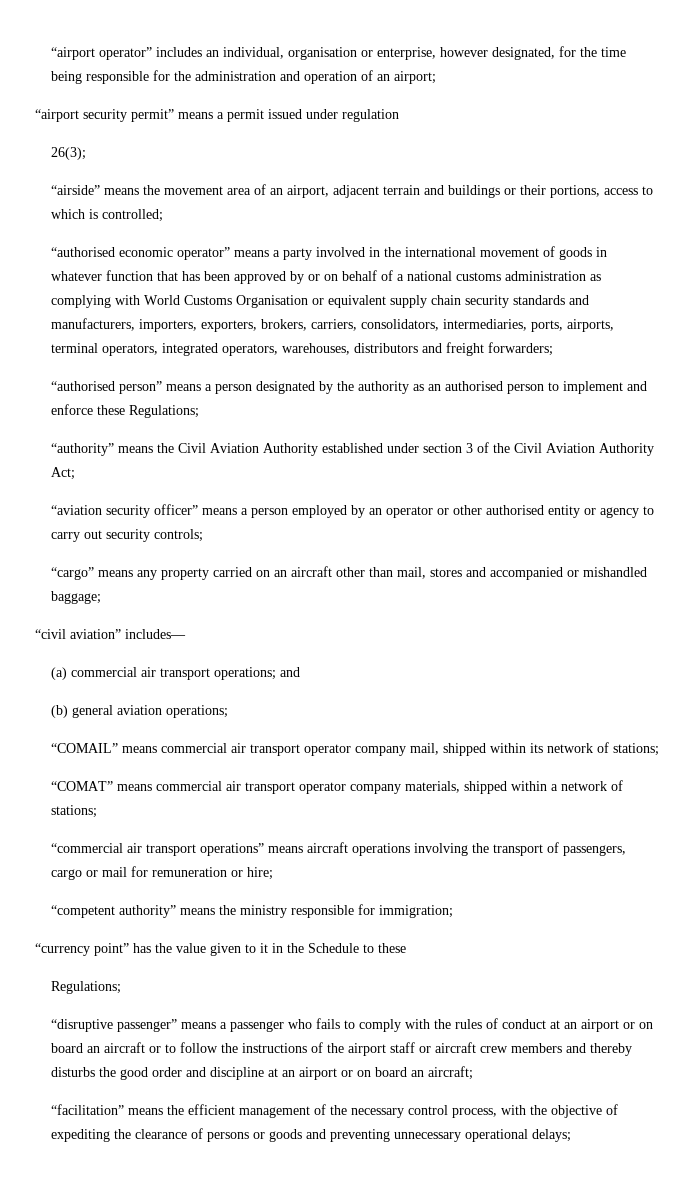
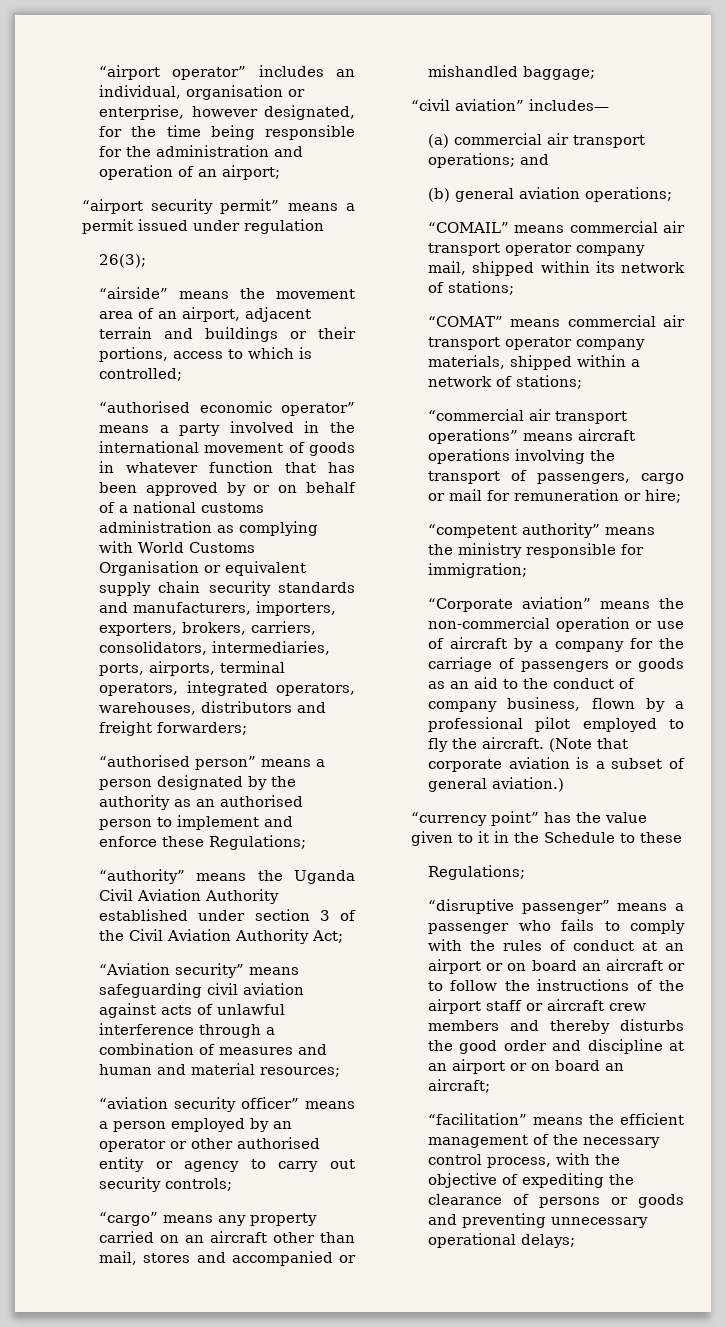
- “authority” means the Civil Aviation Authority established under section 3 of the Civil Aviation Authority Act;
+ “authority” means the Uganda Civil Aviation Authority established under section 3 of the Civil Aviation Authority Act;
+ “Aviation security” means safeguarding civil aviation against acts of unlawful interference through a combination of measures and human and material resources;
+ “Corporate aviation” means the non-commercial operation or use of aircraft by a company for the carriage of passengers or goods as an aid to the conduct of company business, flown by a professional pilot employed to fly the aircraft. (Note that corporate aviation is a subset of general aviation.)

